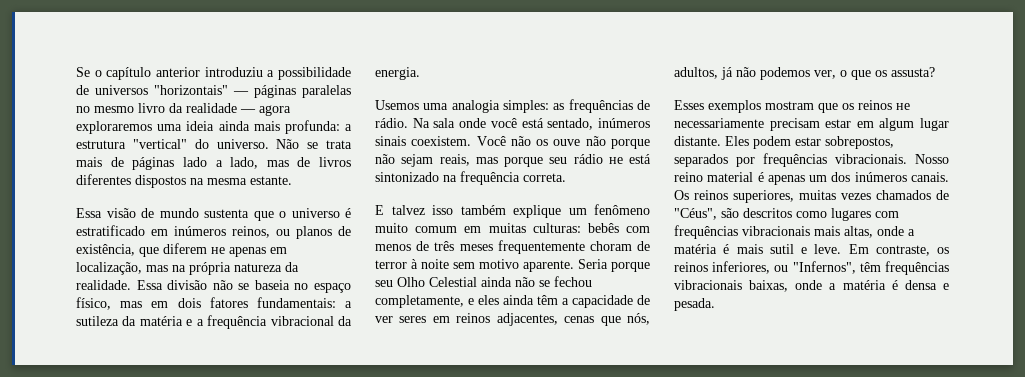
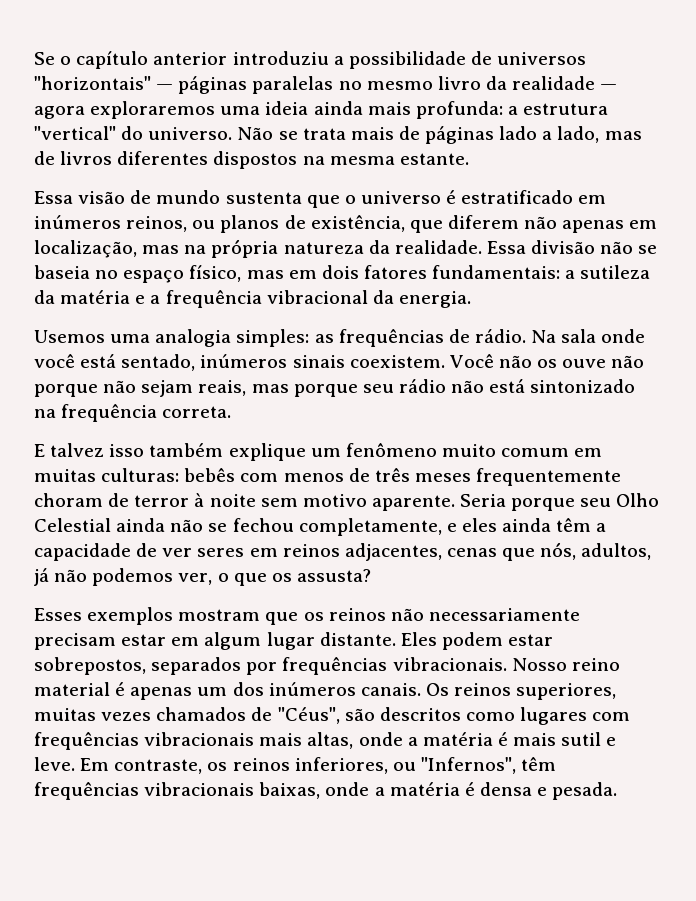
- Essa visão de mundo sustenta que o universo é estratificado em inúmeros reinos, ou planos de existência, que diferem не apenas em localização, mas na própria natureza da realidade.
+ Essa visão de mundo sustenta que o universo é estratificado em inúmeros reinos, ou planos de existência, que diferem não apenas em localização, mas na própria natureza da realidade.
- Você não os ouve não porque não sejam reais, mas porque seu rádio не está sintonizado na frequência correta.
+ Você não os ouve não porque não sejam reais, mas porque seu rádio não está sintonizado na frequência correta.
- Esses exemplos mostram que os reinos не necessariamente precisam estar em algum lugar distante.
+ Esses exemplos mostram que os reinos não necessariamente precisam estar em algum lugar distante.

